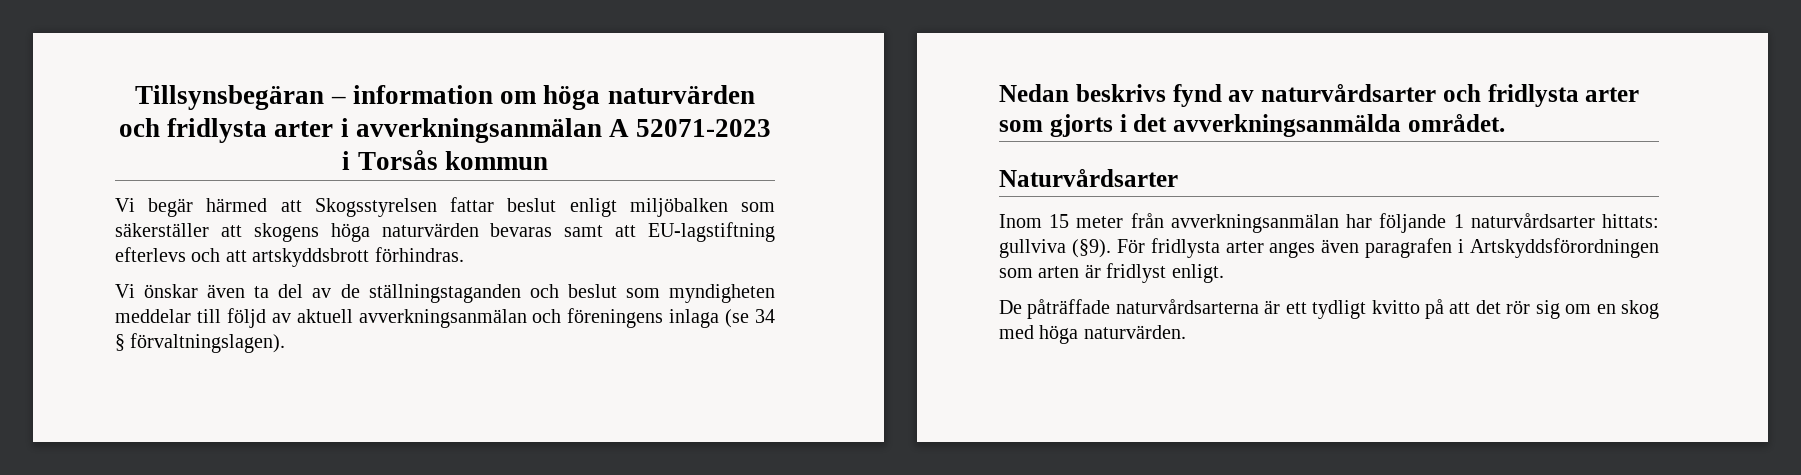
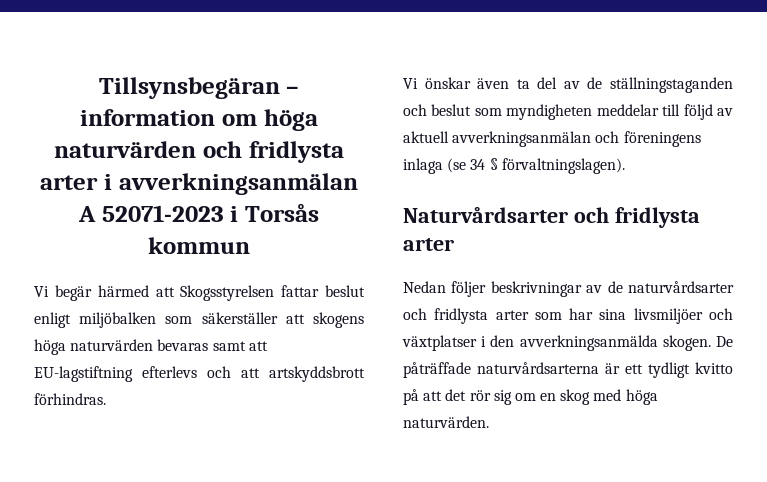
- Nedan beskrivs fynd av naturvårdsarter och fridlysta arter som gjorts i det avverkningsanmälda området.
- Naturvårdsarter
- Inom 15 meter från avverkningsanmälan har följande 1 naturvårdsarter hittats: gullviva (§9). För fridlysta arter anges även paragrafen i Artskyddsförordningen som arten är fridlyst enligt.
- De påträffade naturvårdsarterna är ett tydligt kvitto på att det rör sig om en skog med höga naturvärden.
+ Naturvårdsarter och fridlysta arter
+ Nedan följer beskrivningar av de naturvårdsarter och fridlysta arter som har sina livsmiljöer och växtplatser i den avverkningsanmälda skogen. De påträffade naturvårdsarterna är ett tydligt kvitto på att det rör sig om en skog med höga naturvärden.

